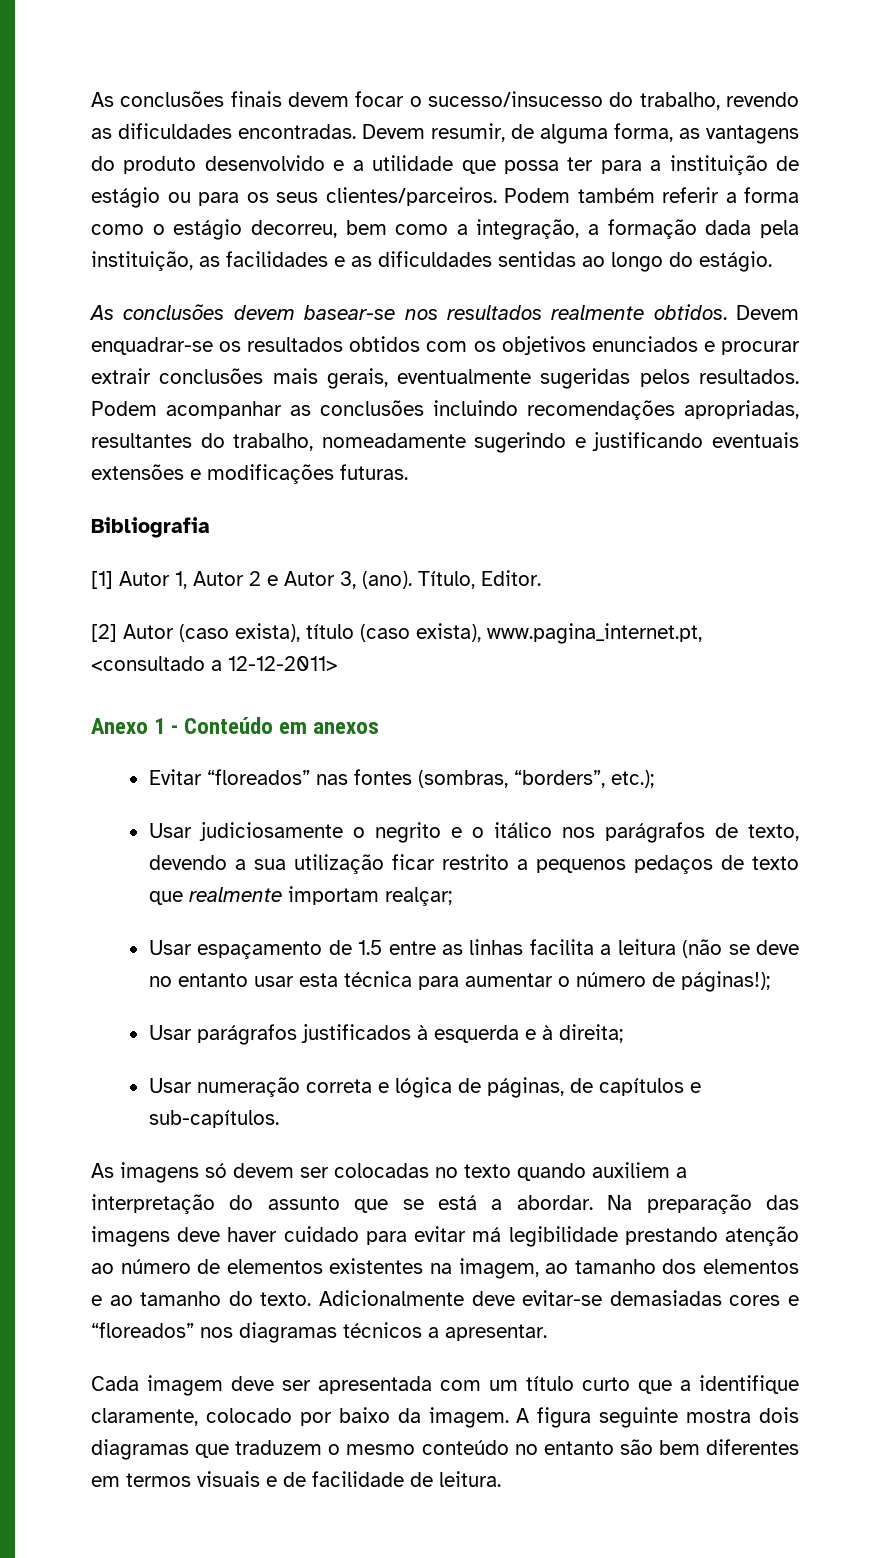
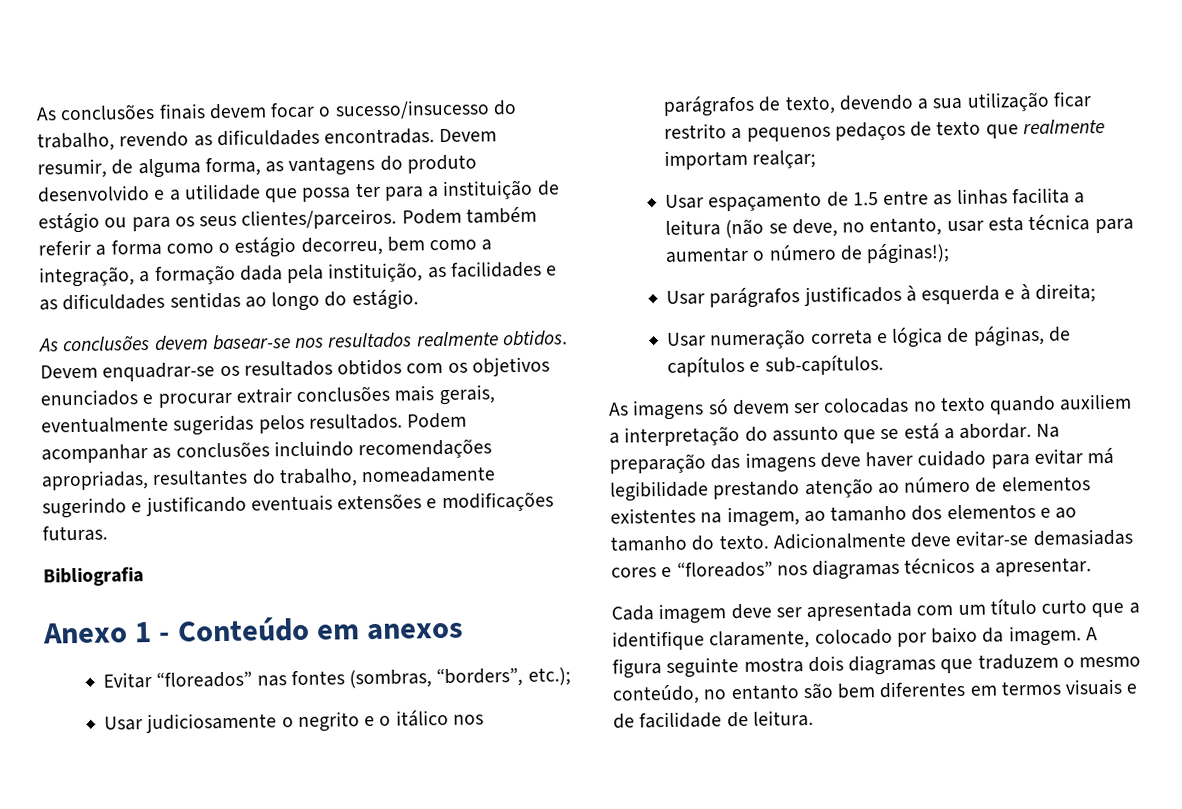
- [1] Autor 1, Autor 2 e Autor 3, (ano). Título, Editor.
- [2] Autor (caso exista), título (caso exista), www.pagina_internet.pt, <consultado a 12-12-2011>
- Usar espaçamento de 1.5 entre as linhas facilita a leitura (não se deve no entanto usar esta técnica para aumentar o número de páginas!);
+ Usar espaçamento de 1.5 entre as linhas facilita a leitura (não se deve, no entanto, usar esta técnica para aumentar o número de páginas!);
- A figura seguinte mostra dois diagramas que traduzem o mesmo conteúdo no entanto são bem diferentes em termos visuais e de facilidade de leitura.
+ A figura seguinte mostra dois diagramas que traduzem o mesmo conteúdo, no entanto são bem diferentes em termos visuais e de facilidade de leitura.

